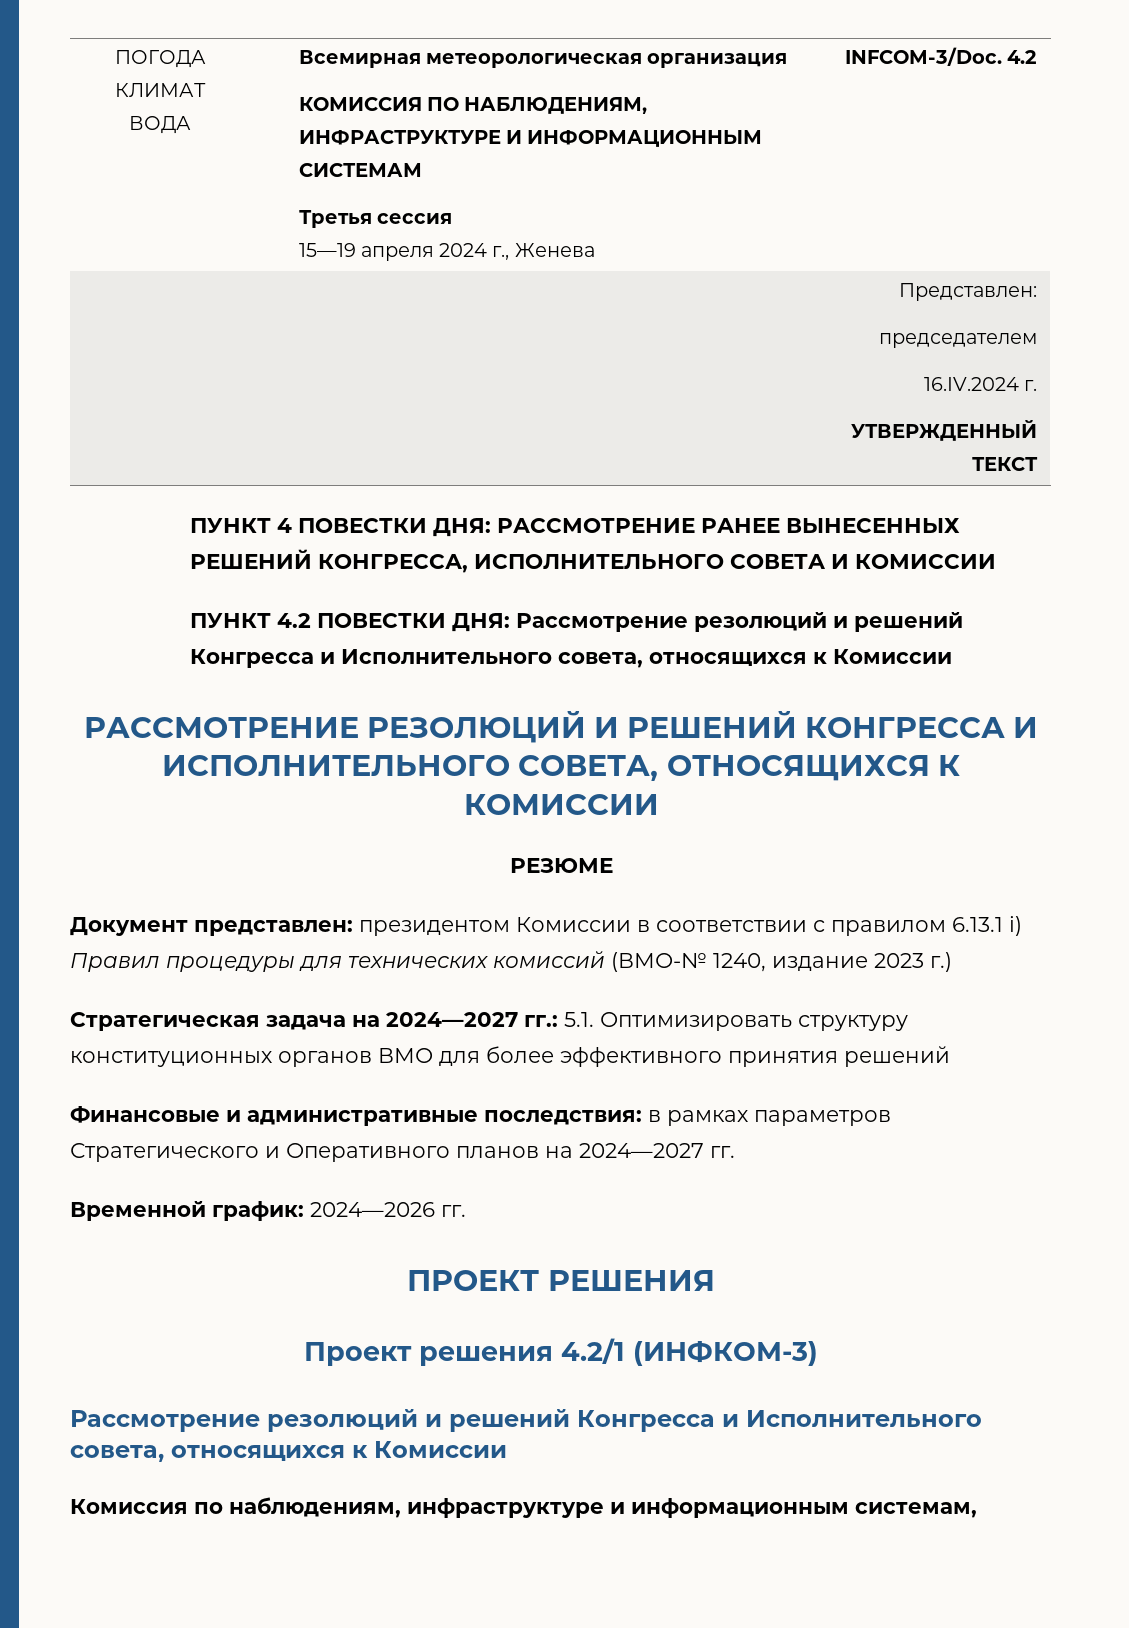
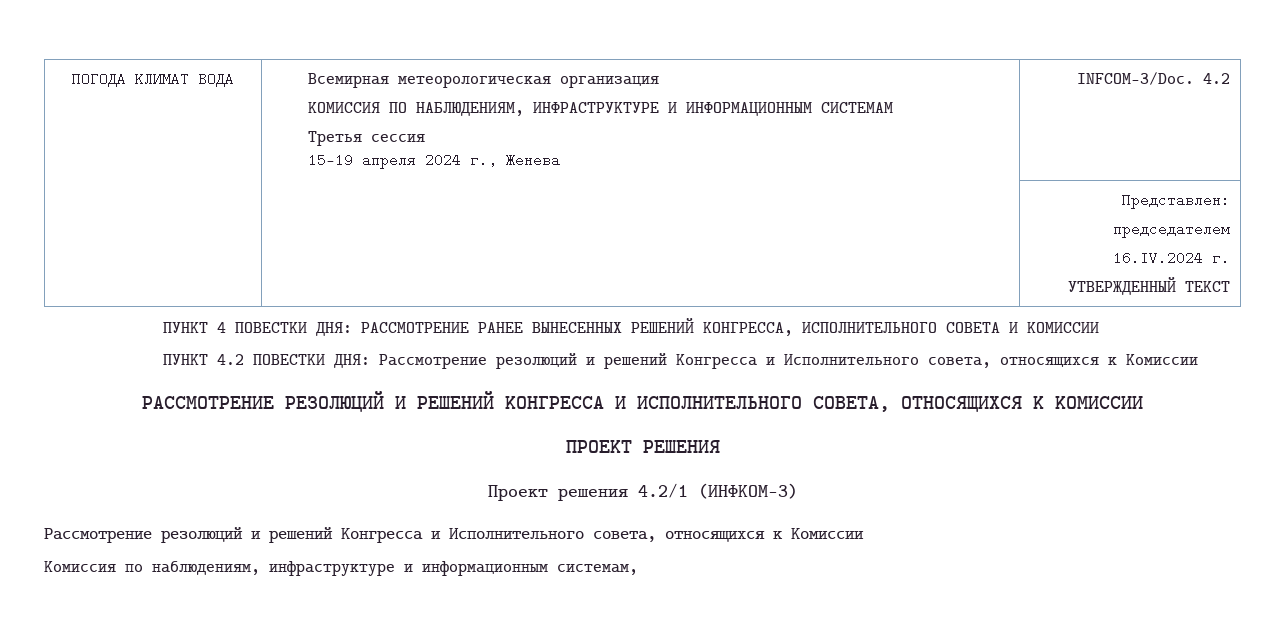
- РЕЗЮМЕ
- Документ представлен: президентом Комиссии в соответствии с правилом 6.13.1 i) Правил процедуры для технических комиссий (ВМО-№ 1240, издание 2023 г.)
- Стратегическая задача на 2024—2027 гг.: 5.1. Оптимизировать структуру конституционных органов ВМО для более эффективного принятия решений
- Финансовые и административные последствия: в рамках параметров Стратегического и Оперативного планов на 2024—2027 гг.
- Временной график: 2024—2026 гг.

